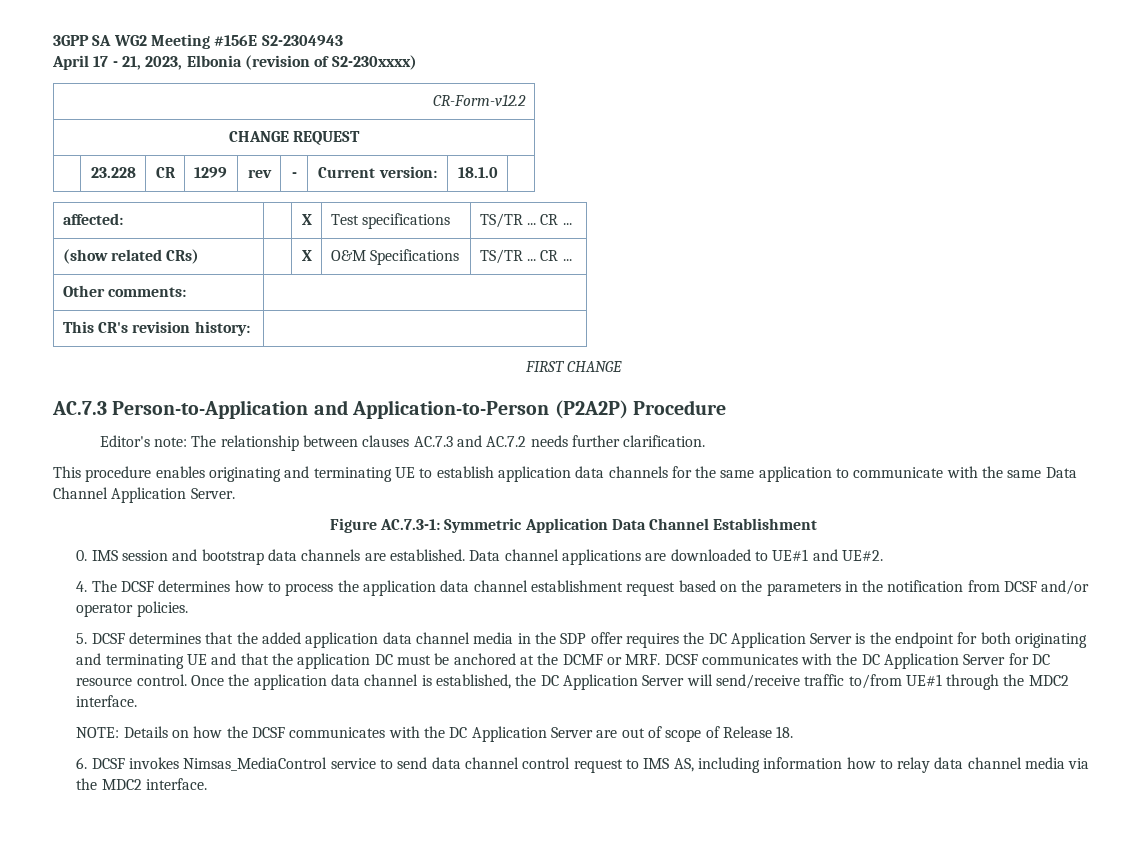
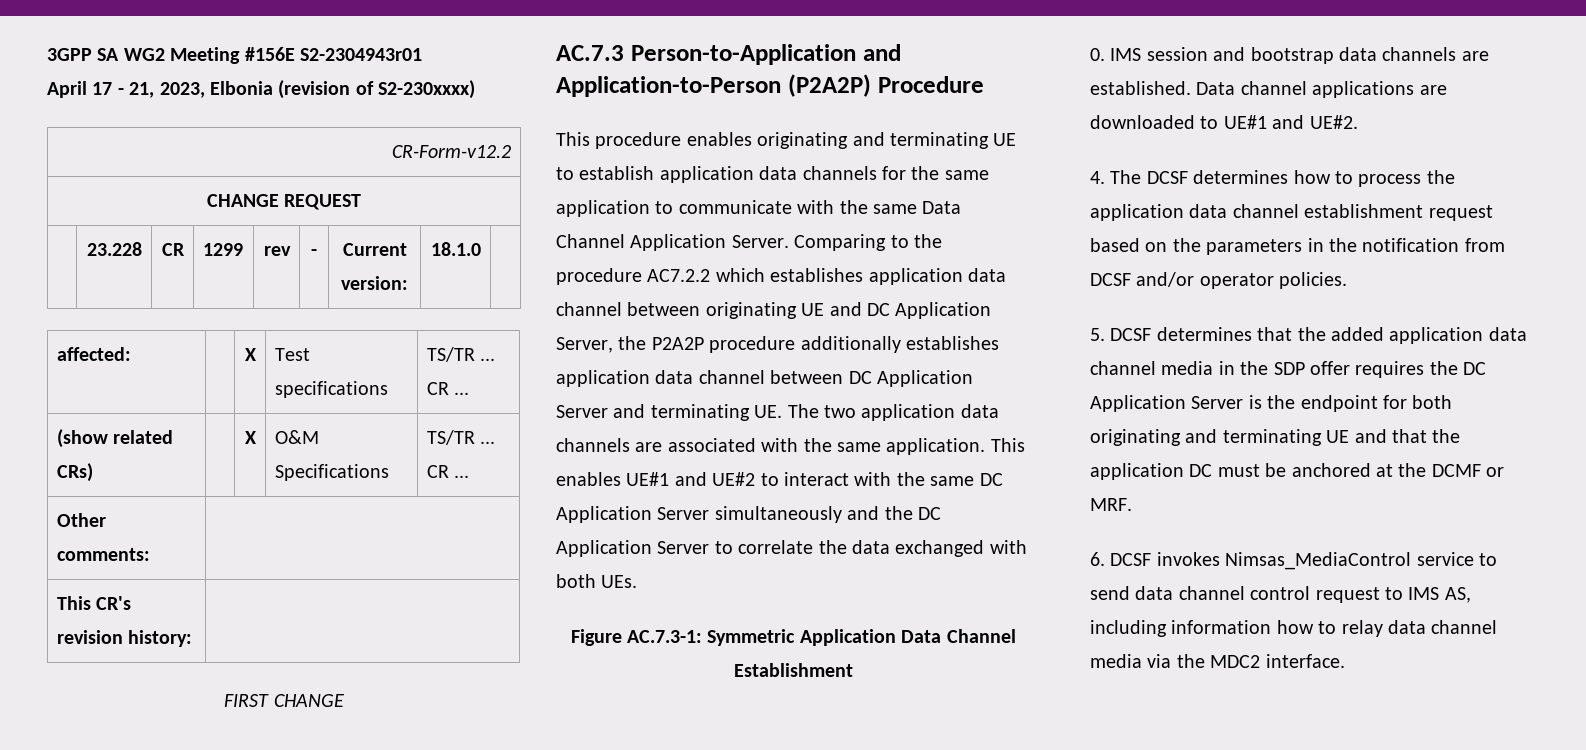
- 3GPP SA WG2 Meeting #156E S2-2304943
+ 3GPP SA WG2 Meeting #156E S2-2304943r01
- Editor's note: The relationship between clauses AC.7.3 and AC.7.2 needs further clarification.
+ Comparing to the procedure AC7.2.2 which establishes application data channel between originating UE and DC Application Server, the P2A2P procedure additionally establishes application data channel between DC Application Server and terminating UE. The two application data channels are associated with the same application. This enables UE#1 and UE#2 to interact with the same DC Application Server simultaneously and the DC Application Server to correlate the data exchanged with both UEs.
- 5. DCSF determines that the added application data channel media in the SDP offer requires the DC Application Server is the endpoint for both originating and terminating UE and that the application DC must be anchored at the DCMF or MRF. DCSF communicates with the DC Application Server for DC resource control. Once the application data channel is established, the DC Application Server will send/receive traffic to/from UE#1 through the MDC2 interface.
- NOTE: Details on how the DCSF communicates with the DC Application Server are out of scope of Release 18.
+ 5. DCSF determines that the added application data channel media in the SDP offer requires the DC Application Server is the endpoint for both originating and terminating UE and that the application DC must be anchored at the DCMF or MRF.

